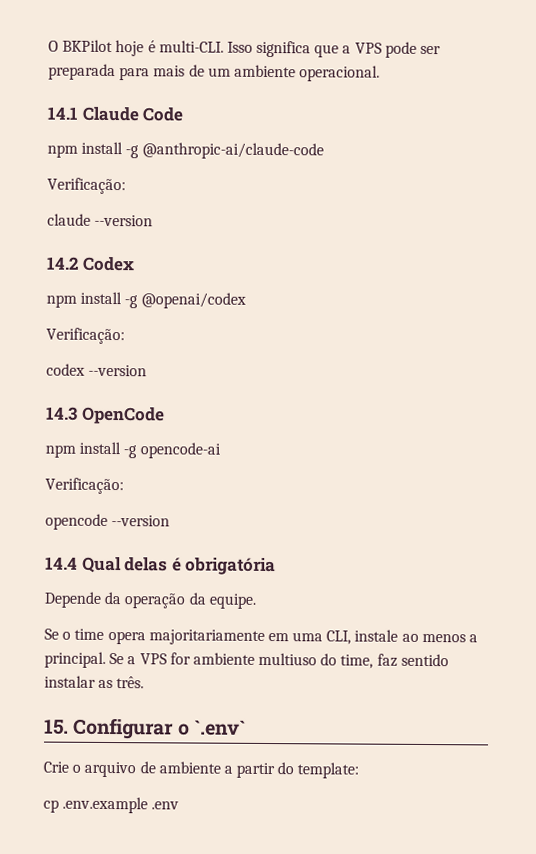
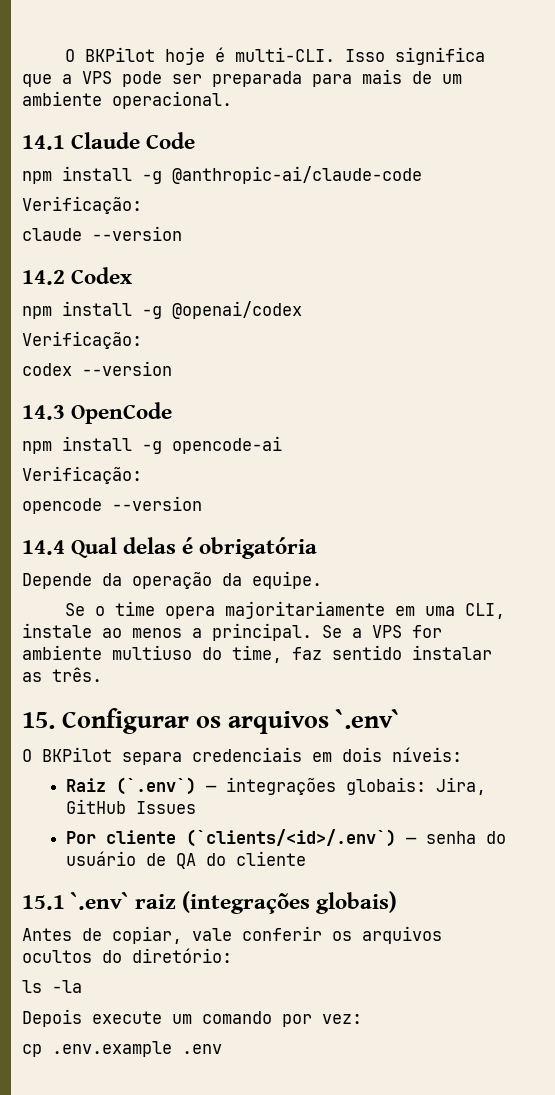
- 15. Configurar o `.env`
+ 15. Configurar os arquivos `.env`
- Crie o arquivo de ambiente a partir do template:
+ O BKPilot separa credenciais em dois níveis:
+ Raiz (`.env`) — integrações globais: Jira, GitHub Issues
+ Por cliente (`clients/<id>/.env`) — senha do usuário de QA do cliente
+ 15.1 `.env` raiz (integrações globais)
+ Antes de copiar, vale conferir os arquivos ocultos do diretório:
+ ls -la
+ Depois execute um comando por vez:

